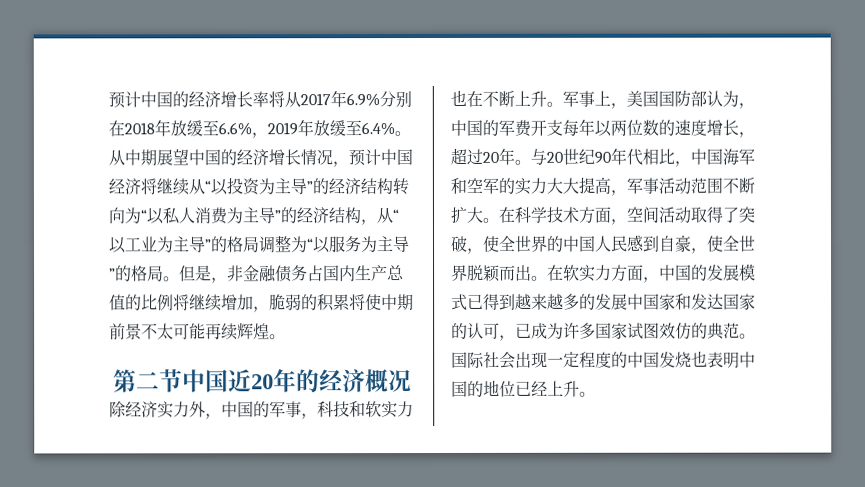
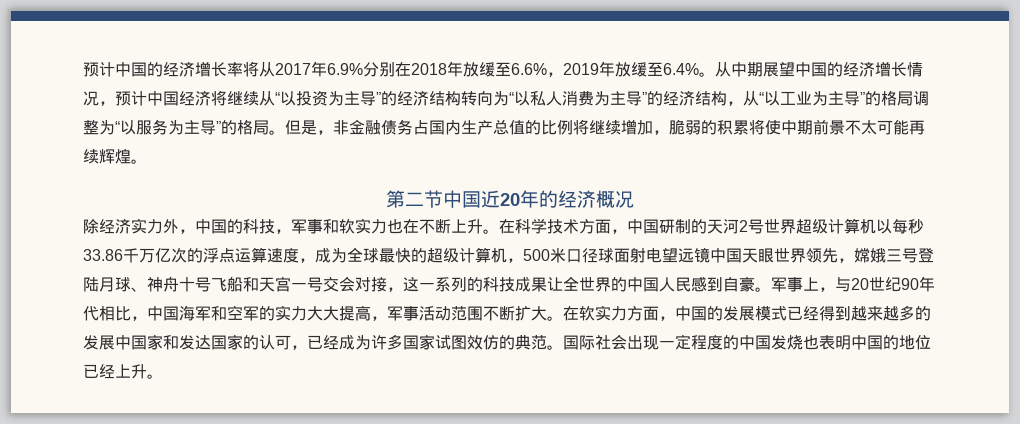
- 除经济实力外，中国的军事，科技和软实力也在不断上升。
+ 除经济实力外，中国的科技，军事和软实力也在不断上升。
- 军事上，美国国防部认为，中国的军费开支每年以两位数的速度增长，超过20年。与20世纪90年代相比，中国海军和空军的实力大大提高，军事活动范围不断扩大。
+ 在科学技术方面，中国研制的天河2号世界超级计算机以每秒33.86千万亿次的浮点运算速度，成为全球最快的超级计算机，500米口径球面射电望远镜中国天眼世界领先，嫦娥三号登陆月球、神舟十号飞船和天宫一号交会对接，这一系列的科技成果让全世界的中国人民感到自豪。军事上，与20世纪90年代相比，中国海军和空军的实力大大提高，军事活动范围不断扩大。
- 在科学技术方面，空间活动取得了突破，使全世界的中国人民感到自豪，使全世界脱颖而出。在软实力方面，中国的发展模式已得到越来越多的发展中国家和发达国家的认可，已成为许多国家试图效仿的典范。
+ 在软实力方面，中国的发展模式已经得到越来越多的发展中国家和发达国家的认可，已经成为许多国家试图效仿的典范。

